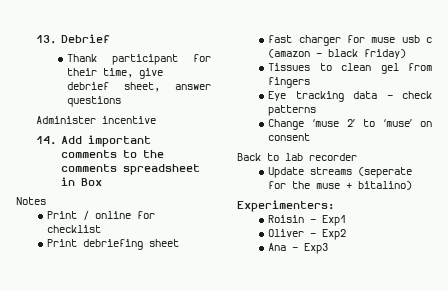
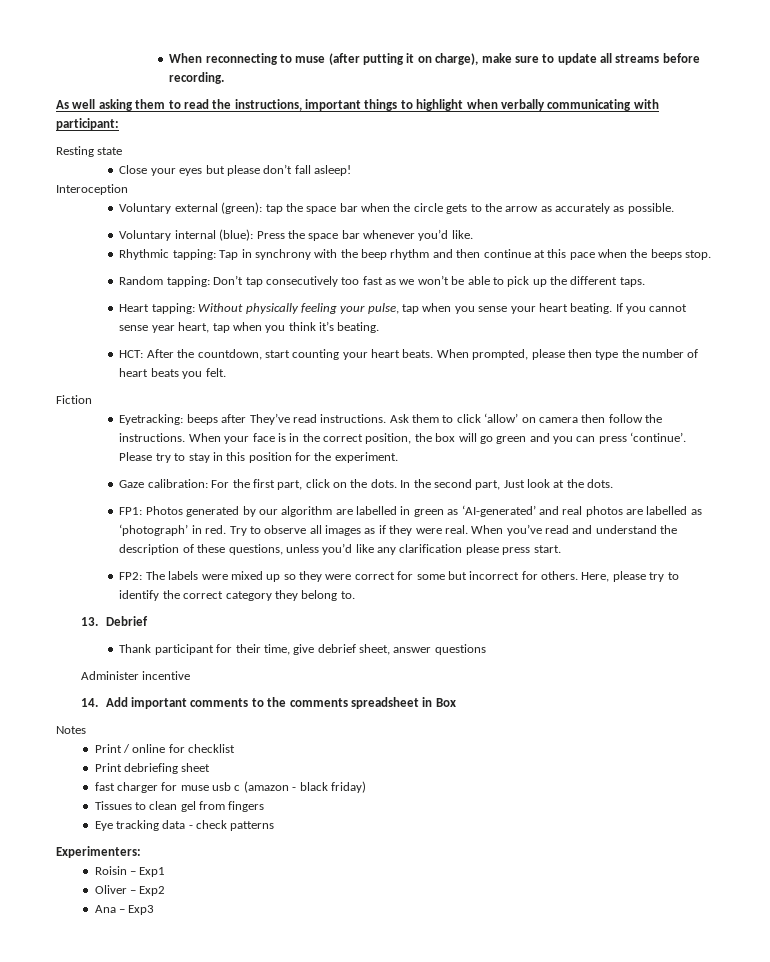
+ When reconnecting to muse (after putting it on charge), make sure to update all streams before recording.
+ As well asking them to read the instructions, important things to highlight when verbally communicating with participant:
+ Resting state
+ Close your eyes but please don’t fall asleep!
+ Interoception
+ Voluntary external (green): tap the space bar when the circle gets to the arrow as accurately as possible.
+ Voluntary internal (blue): Press the space bar whenever you’d like.
+ Rhythmic tapping: Tap in synchrony with the beep rhythm and then continue at this pace when the beeps stop.
+ Random tapping: Don’t tap consecutively too fast as we won’t be able to pick up the different taps.
+ Heart tapping: Without physically feeling your pulse, tap when you sense your heart beating. If you cannot sense year heart, tap when you think it’s beating.
+ HCT: After the countdown, start counting your heart beats. When prompted, please then type the number of heart beats you felt.
+ Fiction
+ Eyetracking: beeps after They’ve read instructions. Ask them to click ‘allow’ on camera then follow the instructions. When your face is in the correct position, the box will go green and you can press ‘continue’. Please try to stay in this position for the experiment.
+ Gaze calibration: For the first part, click on the dots. In the second part, Just look at the dots.
+ FP1: Photos generated by our algorithm are labelled in green as ‘AI-generated’ and real photos are labelled as ‘photograph’ in red. Try to observe all images as if they were real. When you’ve read and understand the description of these questions, unless you’d like any clarification please press start.
+ FP2: The labels were mixed up so they were correct for some but incorrect for others. Here, please try to identify the correct category they belong to.
- Change ‘muse 2’ to ‘muse’ on consent
- Back to lab recorder
- Update streams (seperate for the muse + bitalino)

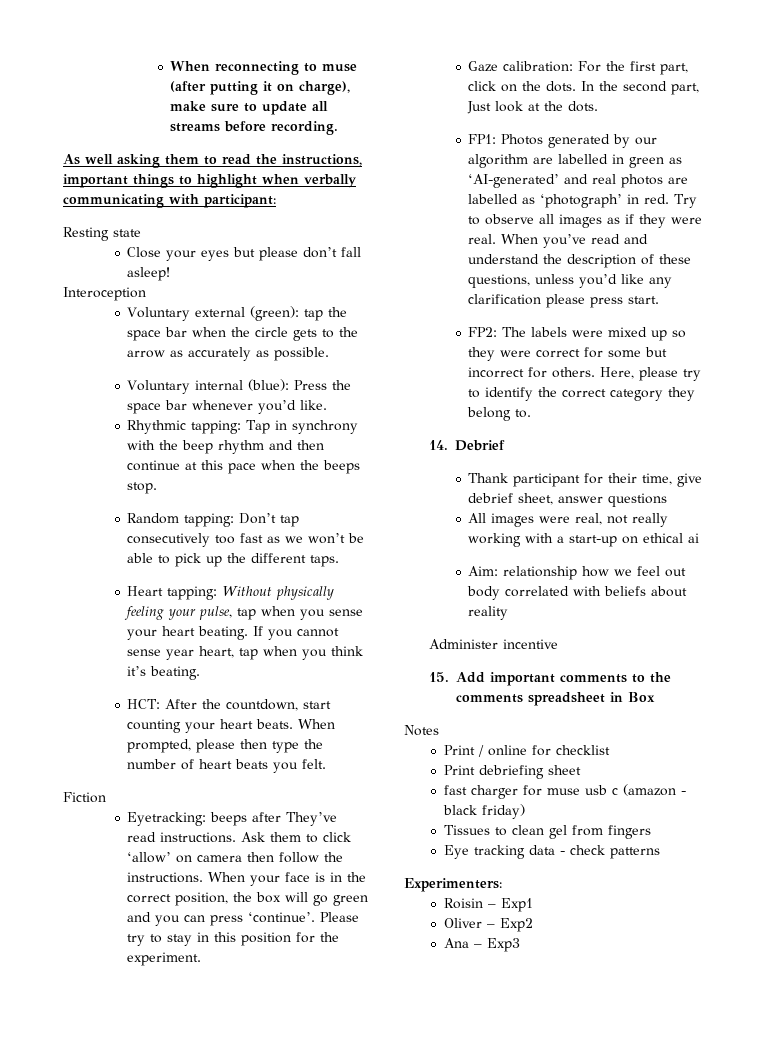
- 13. Debrief
+ 14. Debrief
+ All images were real, not really working with a start-up on ethical ai
+ Aim: relationship how we feel out body correlated with beliefs about reality
- 14. Add important comments to the comments spreadsheet in Box
+ 15. Add important comments to the comments spreadsheet in Box

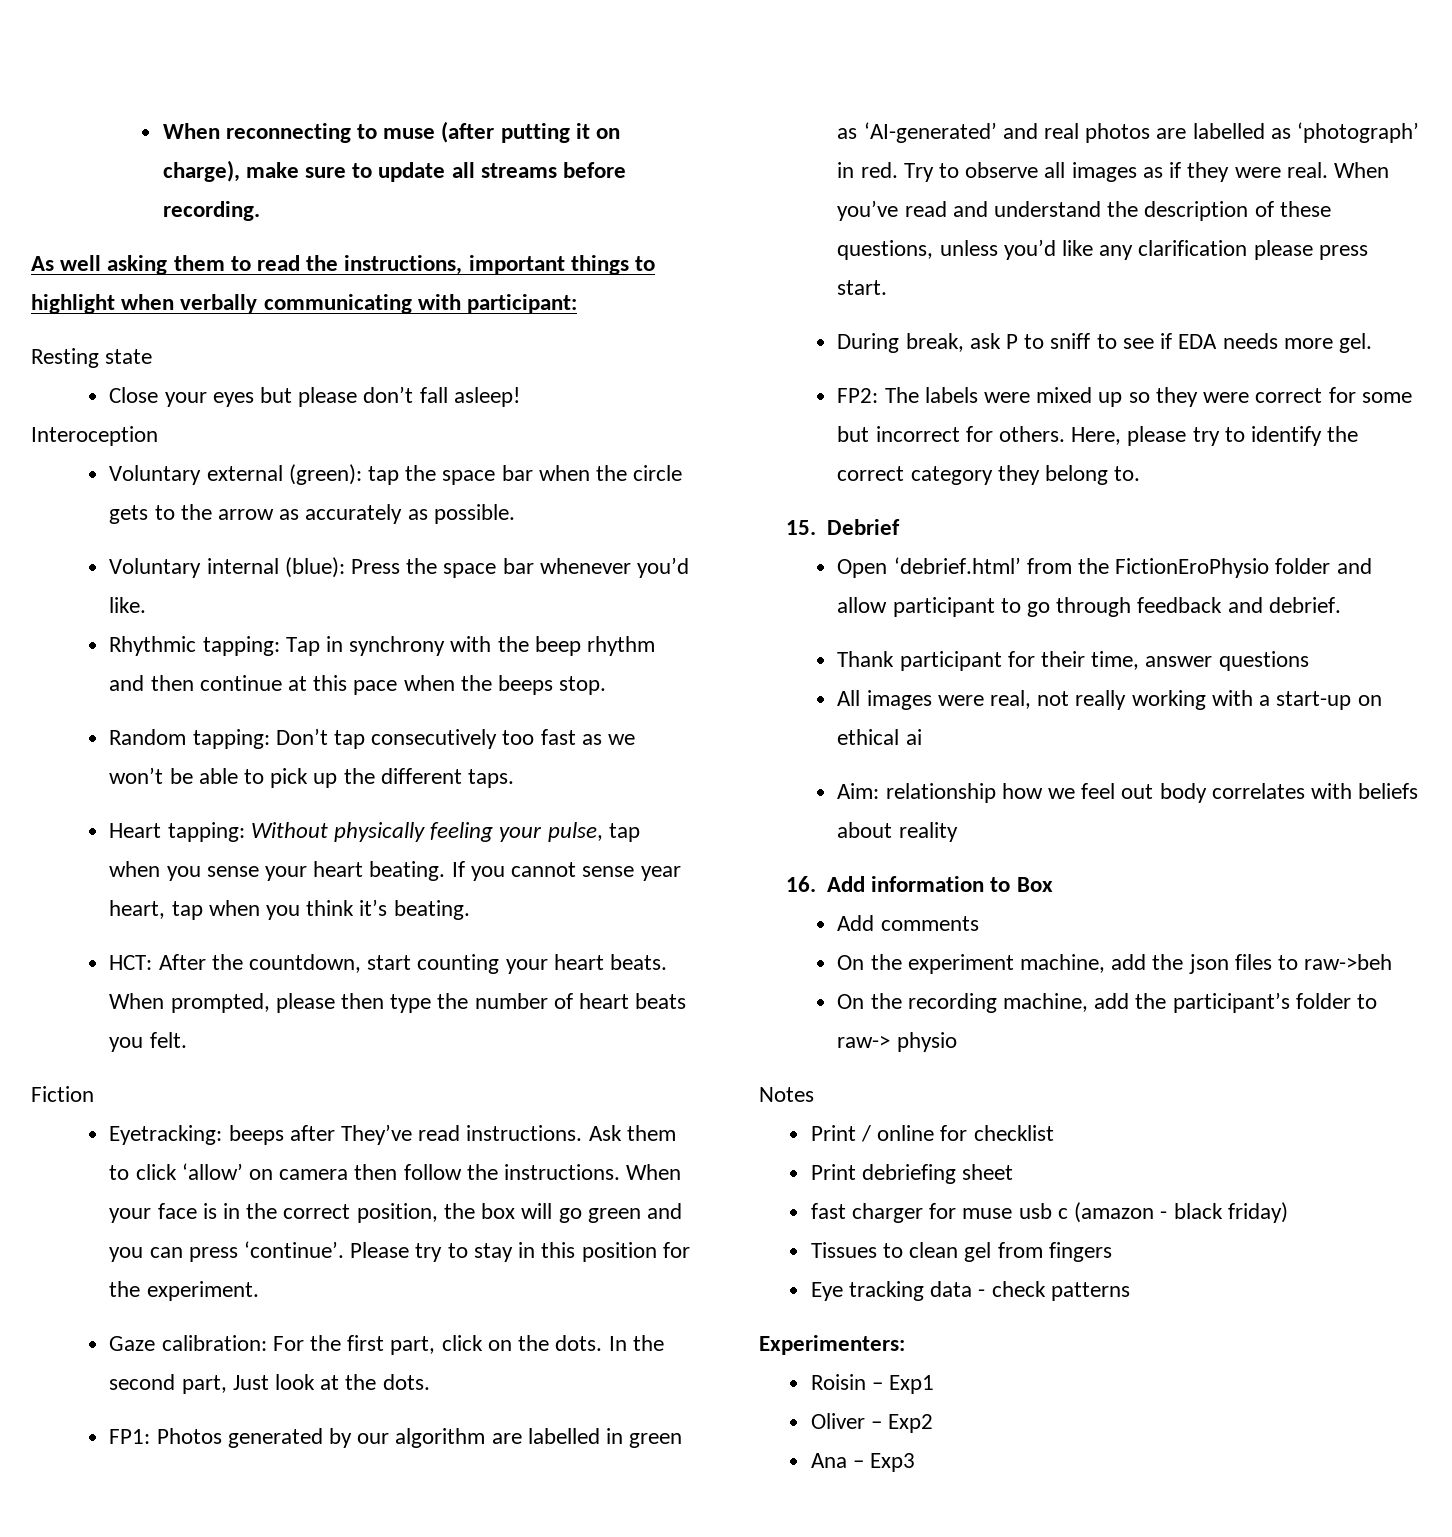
+ During break, ask P to sniff to see if EDA needs more gel.
- 14. Debrief
+ 15. Debrief
+ Open ‘debrief.html’ from the FictionEroPhysio folder and allow participant to go through feedback and debrief.
- Thank participant for their time, give debrief sheet, answer questions
+ Thank participant for their time, answer questions
- Aim: relationship how we feel out body correlated with beliefs about reality
+ Aim: relationship how we feel out body correlates with beliefs about reality
- Administer incentive
- 15. Add important comments to the comments spreadsheet in Box
+ 16. Add information to Box
+ Add comments
+ On the experiment machine, add the json files to raw->beh
+ On the recording machine, add the participant’s folder to raw-> physio

